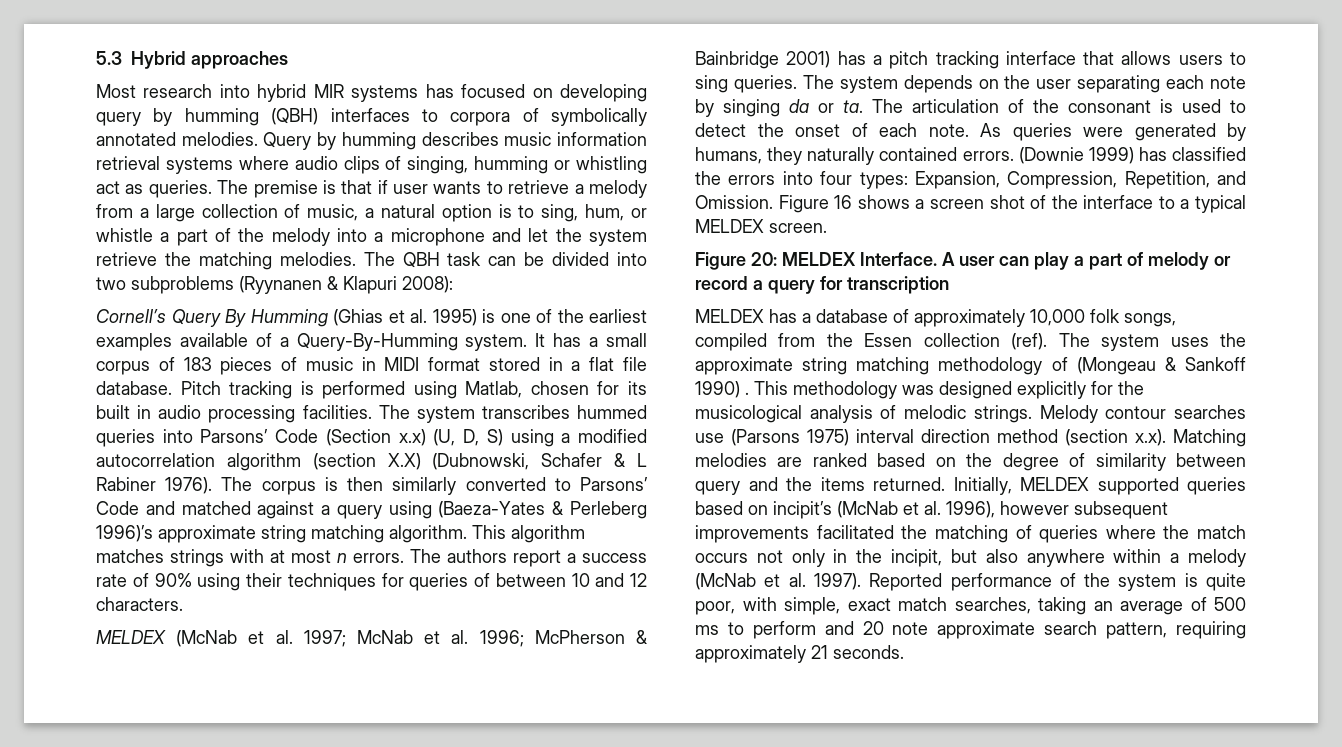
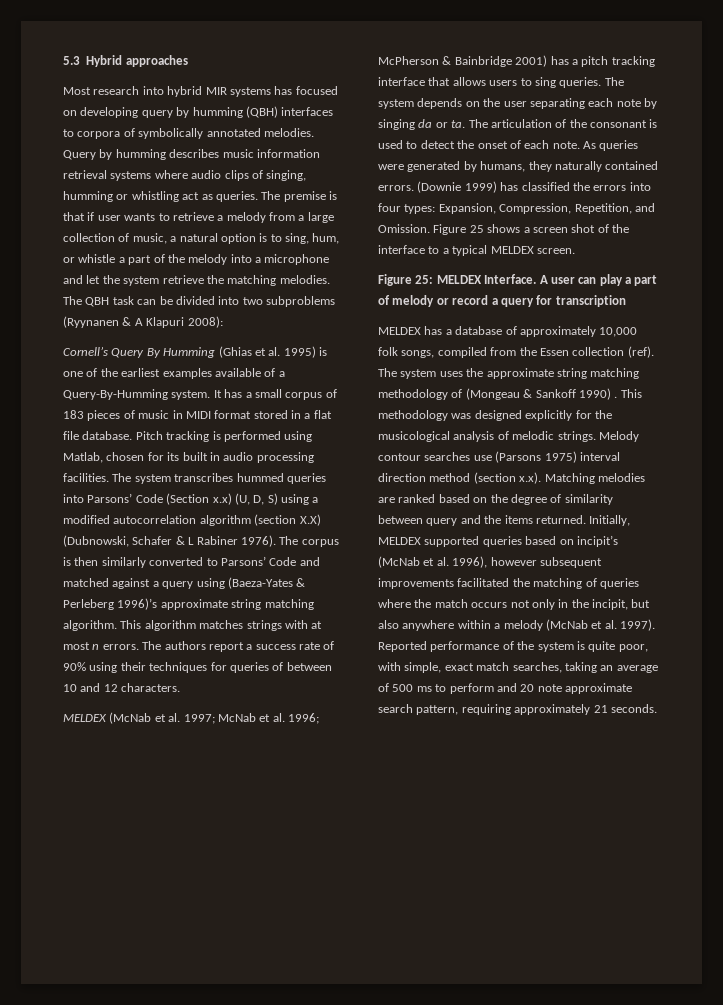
- The QBH task can be divided into two subproblems (Ryynanen & Klapuri 2008):
+ The QBH task can be divided into two subproblems (Ryynanen & A Klapuri 2008):
- Figure 16 shows a screen shot of the interface to a typical MELDEX screen.
+ Figure 25 shows a screen shot of the interface to a typical MELDEX screen.
- Figure 20: MELDEX Interface.
+ Figure 25: MELDEX Interface.

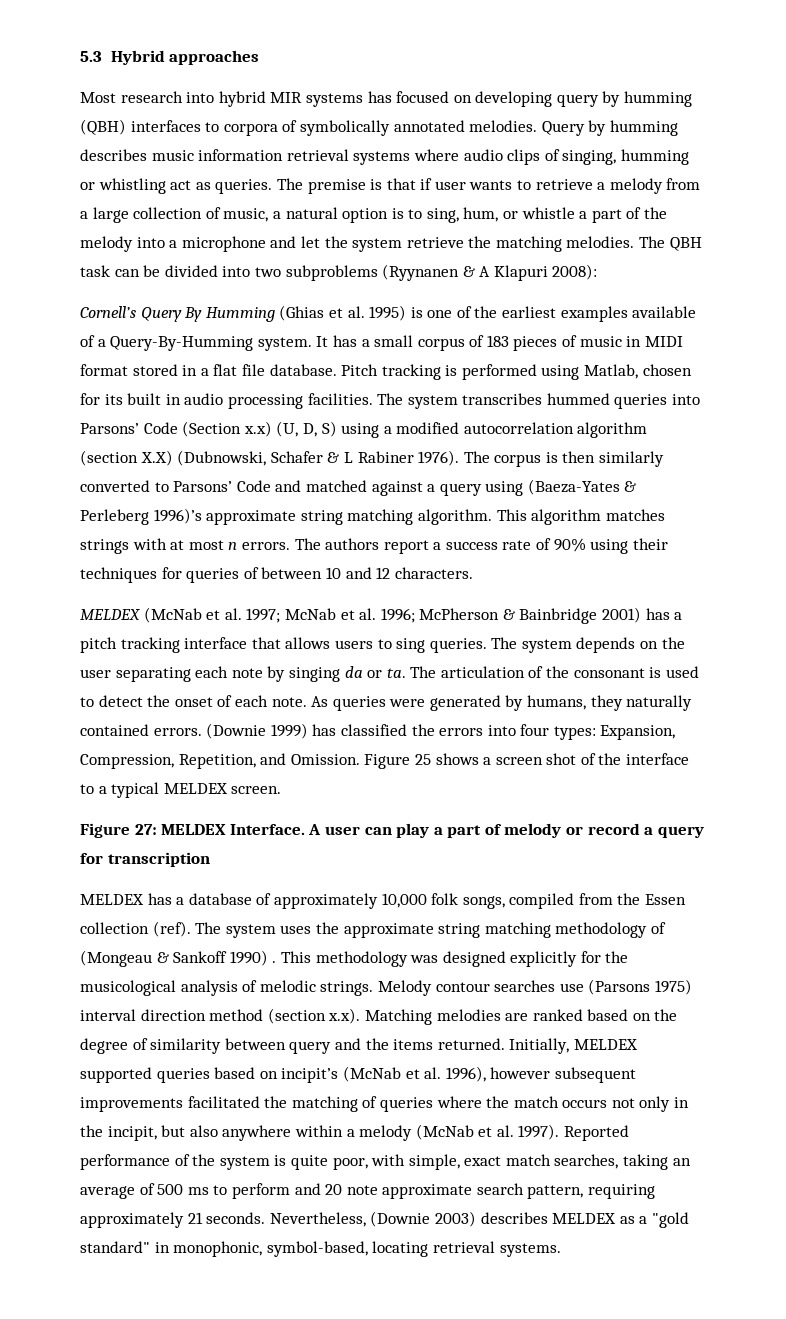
- Figure 25: MELDEX Interface.
+ Figure 27: MELDEX Interface.
+ Nevertheless, (Downie 2003) describes MELDEX as a "gold standard" in monophonic, symbol-based, locating retrieval systems.

